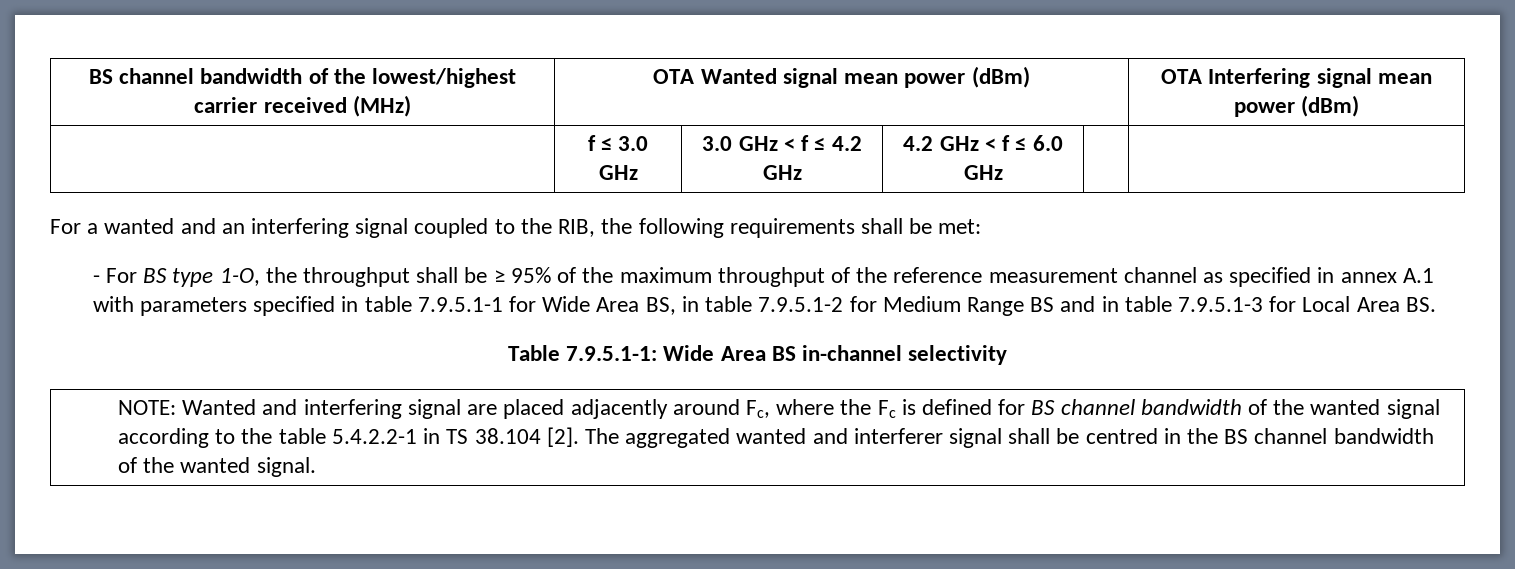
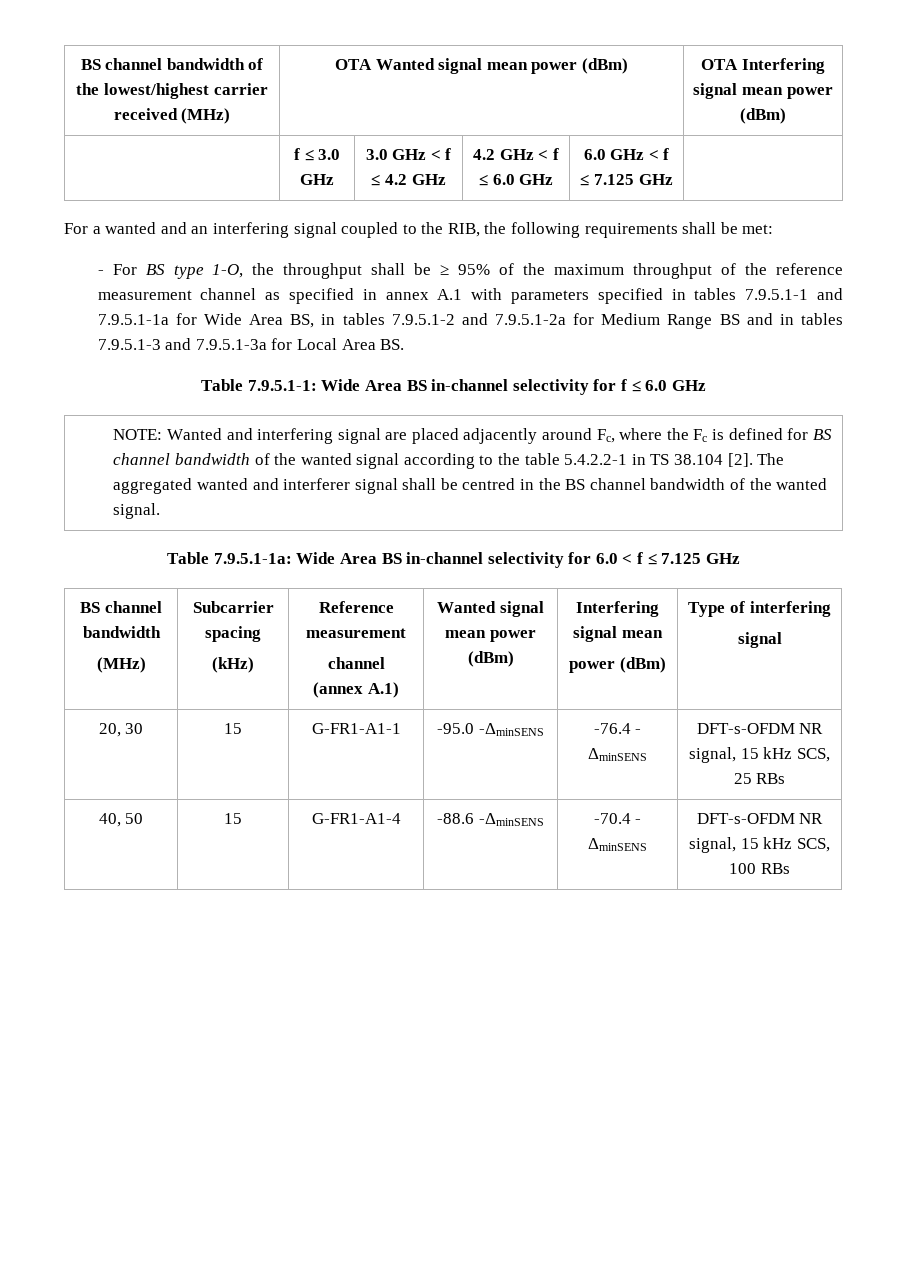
- | f ≤ 3.0 GHz | 3.0 GHz < f ≤ 4.2 GHz | 4.2 GHz < f ≤ 6.0 GHz | |
+ | f ≤ 3.0 GHz | 3.0 GHz < f ≤ 4.2 GHz | 4.2 GHz < f ≤ 6.0 GHz | 6.0 GHz < f ≤ 7.125 GHz |
- - For BS type 1-O, the throughput shall be ≥ 95% of the maximum throughput of the reference measurement channel as specified in annex A.1 with parameters specified in table 7.9.5.1-1 for Wide Area BS, in table 7.9.5.1-2 for Medium Range BS and in table 7.9.5.1-3 for Local Area BS.
+ - For BS type 1-O, the throughput shall be ≥ 95% of the maximum throughput of the reference measurement channel as specified in annex A.1 with parameters specified in tables 7.9.5.1-1 and 7.9.5.1-1a for Wide Area BS, in tables 7.9.5.1-2 and 7.9.5.1-2a for Medium Range BS and in tables 7.9.5.1-3 and 7.9.5.1-3a for Local Area BS.
- Table 7.9.5.1-1: Wide Area BS in-channel selectivity
+ Table 7.9.5.1-1: Wide Area BS in-channel selectivity for f ≤ 6.0 GHz
+ Table 7.9.5.1-1a: Wide Area BS in-channel selectivity for 6.0 < f ≤ 7.125 GHz
+ BS channel bandwidth
+ (MHz) | Subcarrier spacing
+ (kHz) | Reference measurement
+ channel
+ (annex A.1) | Wanted signal mean power (dBm) | Interfering signal mean
+ power (dBm) | Type of interfering
+ signal
+ 20, 30 | 15 | G-FR1-A1-1 | -95.0 -ΔminSENS | -76.4 - ΔminSENS | DFT-s-OFDM NR signal, 15 kHz SCS, 25 RBs
+ 40, 50 | 15 | G-FR1-A1-4 | -88.6 -ΔminSENS | -70.4 - ΔminSENS | DFT-s-OFDM NR signal, 15 kHz SCS, 100 RBs

